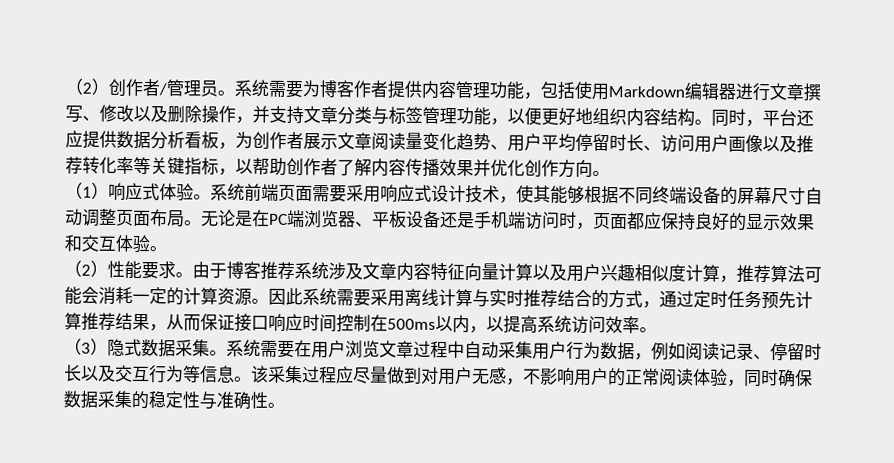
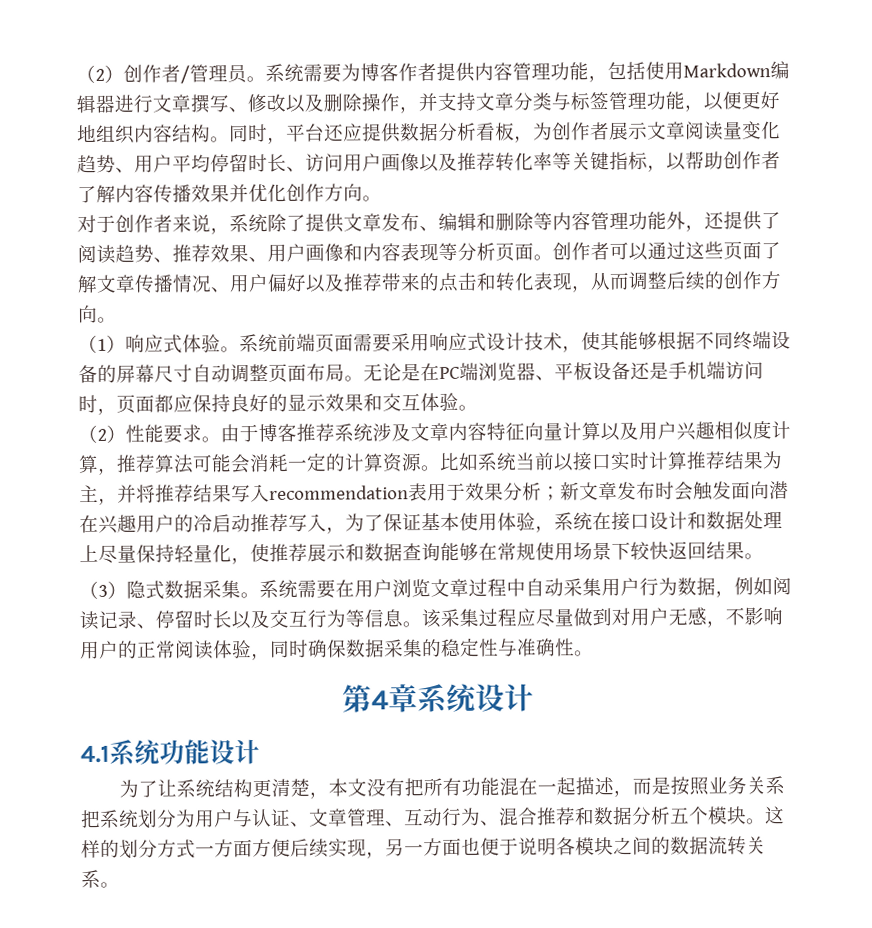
+ 对于创作者来说，系统除了提供文章发布、编辑和删除等内容管理功能外，还提供了阅读趋势、推荐效果、用户画像和内容表现等分析页面。创作者可以通过这些页面了解文章传播情况、用户偏好以及推荐带来的点击和转化表现，从而调整后续的创作方向。
- 因此系统需要采用离线计算与实时推荐结合的方式，通过定时任务预先计算推荐结果，从而保证接口响应时间控制在500ms以内，以提高系统访问效率。
+ 比如系统当前以接口实时计算推荐结果为主，并将推荐结果写入recommendation表用于效果分析；新文章发布时会触发面向潜在兴趣用户的冷启动推荐写入，为了保证基本使用体验，系统在接口设计和数据处理上尽量保持轻量化，使推荐展示和数据查询能够在常规使用场景下较快返回结果。
+ 第4章系统设计
+ 4.1系统功能设计
+ 为了让系统结构更清楚，本文没有把所有功能混在一起描述，而是按照业务关系把系统划分为用户与认证、文章管理、互动行为、混合推荐和数据分析五个模块。这样的划分方式一方面方便后续实现，另一方面也便于说明各模块之间的数据流转关系。

